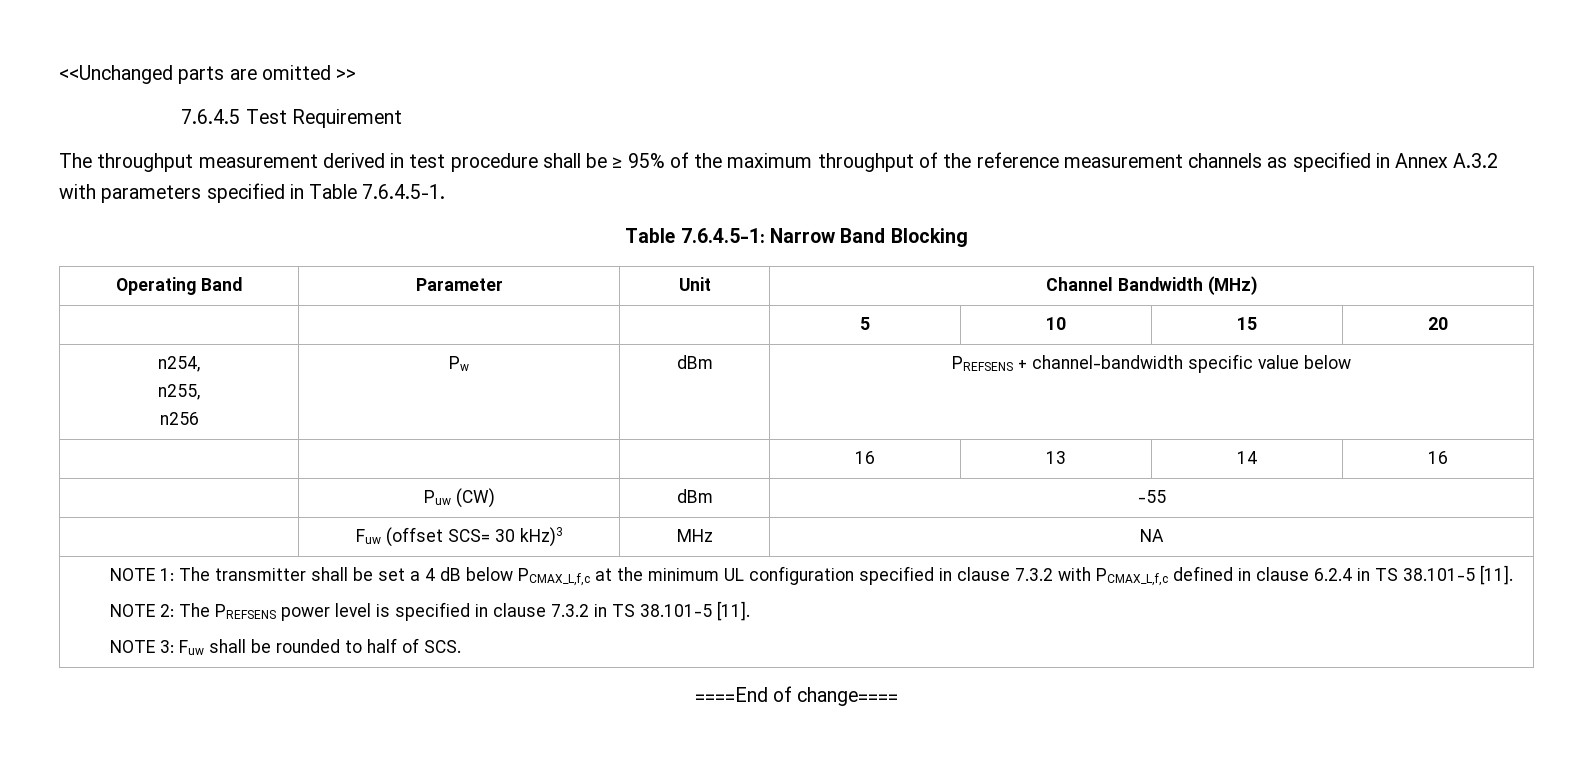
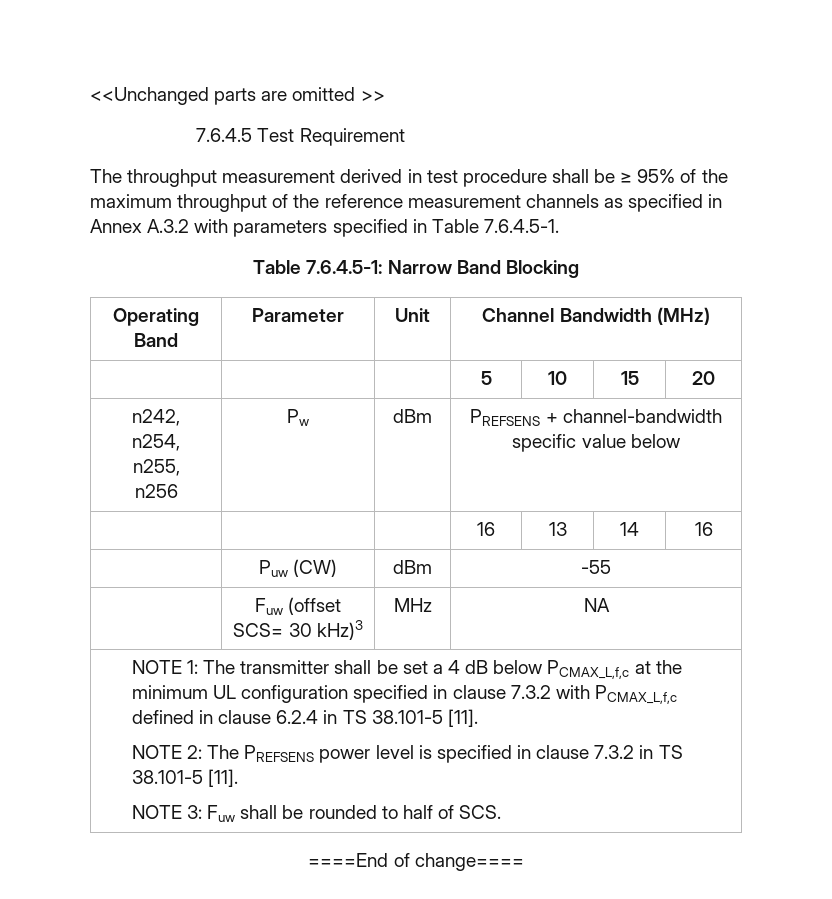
+ n242,

